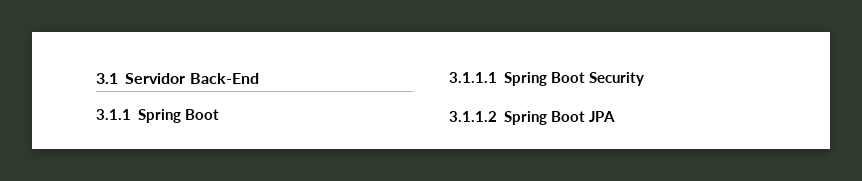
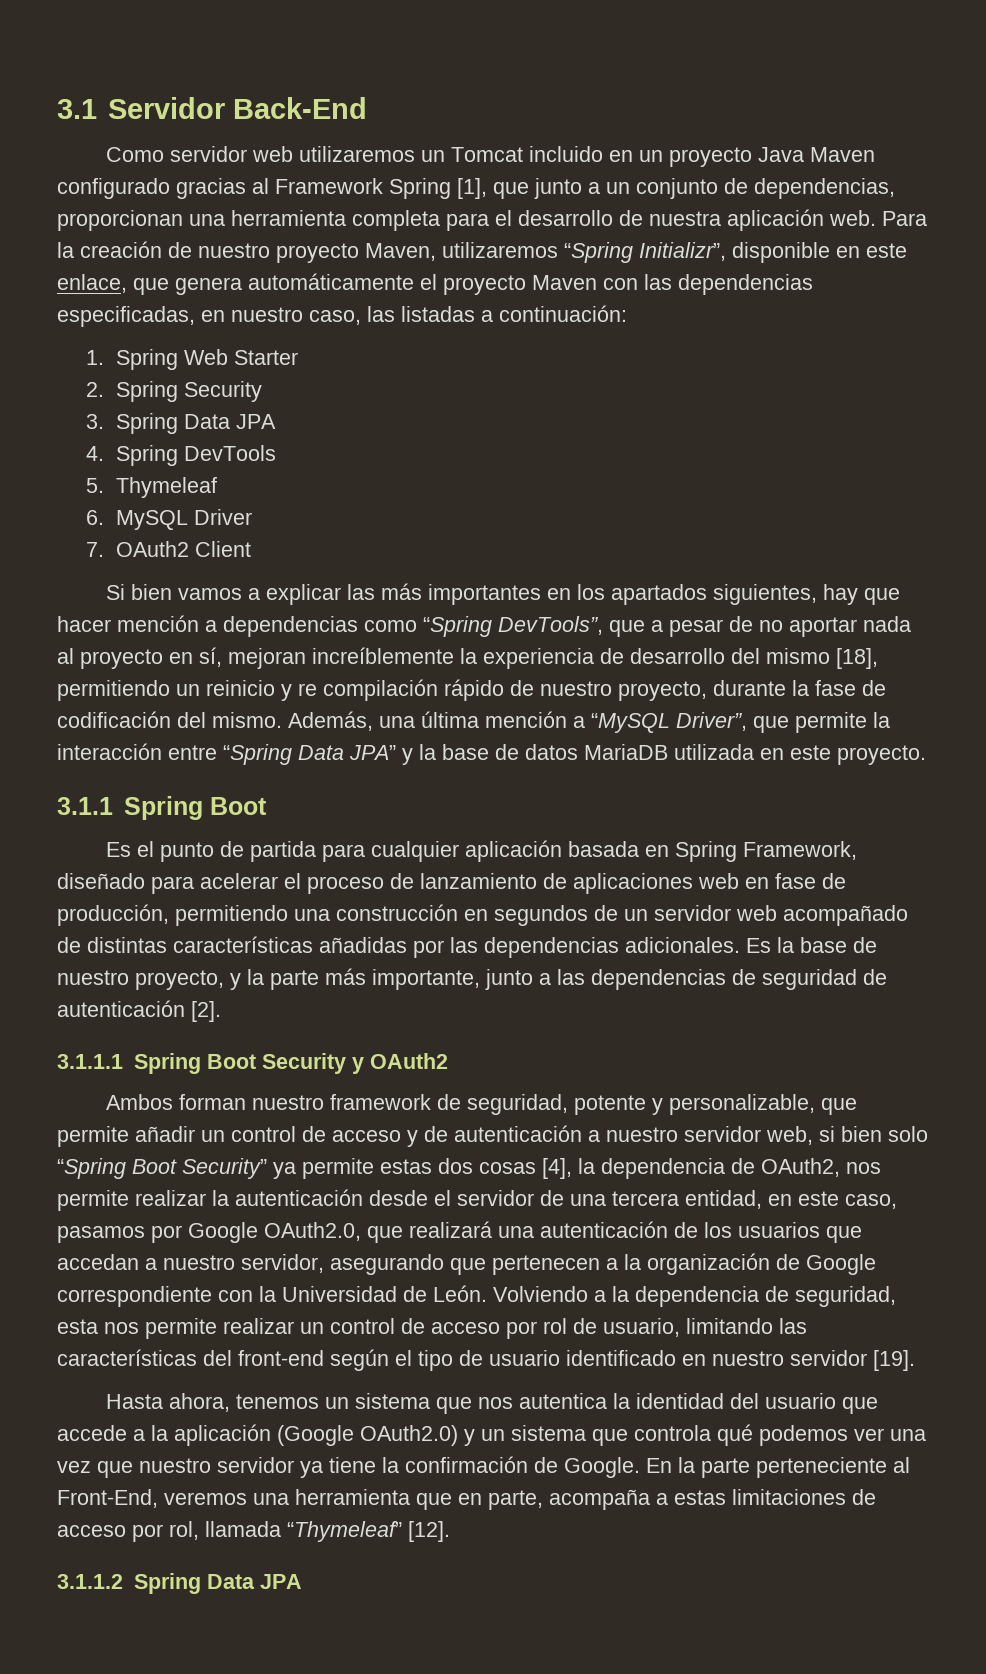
+ Como servidor web utilizaremos un Tomcat incluido en un proyecto Java Maven configurado gracias al Framework Spring [1], que junto a un conjunto de dependencias, proporcionan una herramienta completa para el desarrollo de nuestra aplicación web. Para la creación de nuestro proyecto Maven, utilizaremos “Spring Initializr”, disponible en este enlace, que genera automáticamente el proyecto Maven con las dependencias especificadas, en nuestro caso, las listadas a continuación:
+ 1. Spring Web Starter
+ 2. Spring Security
+ 3. Spring Data JPA
+ 4. Spring DevTools
+ 5. Thymeleaf
+ 6. MySQL Driver
+ 7. OAuth2 Client
+ Si bien vamos a explicar las más importantes en los apartados siguientes, hay que hacer mención a dependencias como “Spring DevTools”, que a pesar de no aportar nada al proyecto en sí, mejoran increíblemente la experiencia de desarrollo del mismo [18], permitiendo un reinicio y re compilación rápido de nuestro proyecto, durante la fase de codificación del mismo. Además, una última mención a “MySQL Driver”, que permite la interacción entre “Spring Data JPA” y la base de datos MariaDB utilizada en este proyecto.
  3.1.1 Spring Boot
- 3.1.1.1 Spring Boot Security
+ Es el punto de partida para cualquier aplicación basada en Spring Framework, diseñado para acelerar el proceso de lanzamiento de aplicaciones web en fase de producción, permitiendo una construcción en segundos de un servidor web acompañado de distintas características añadidas por las dependencias adicionales. Es la base de nuestro proyecto, y la parte más importante, junto a las dependencias de seguridad de autenticación [2].
+ 3.1.1.1 Spring Boot Security y OAuth2
+ Ambos forman nuestro framework de seguridad, potente y personalizable, que permite añadir un control de acceso y de autenticación a nuestro servidor web, si bien solo “Spring Boot Security” ya permite estas dos cosas [4], la dependencia de OAuth2, nos permite realizar la autenticación desde el servidor de una tercera entidad, en este caso, pasamos por Google OAuth2.0, que realizará una autenticación de los usuarios que accedan a nuestro servidor, asegurando que pertenecen a la organización de Google correspondiente con la Universidad de León. Volviendo a la dependencia de seguridad, esta nos permite realizar un control de acceso por rol de usuario, limitando las características del front-end según el tipo de usuario identificado en nuestro servidor [19].
+ Hasta ahora, tenemos un sistema que nos autentica la identidad del usuario que accede a la aplicación (Google OAuth2.0) y un sistema que controla qué podemos ver una vez que nuestro servidor ya tiene la confirmación de Google. En la parte perteneciente al Front-End, veremos una herramienta que en parte, acompaña a estas limitaciones de acceso por rol, llamada “Thymeleaf” [12].
- 3.1.1.2 Spring Boot JPA
+ 3.1.1.2 Spring Data JPA

